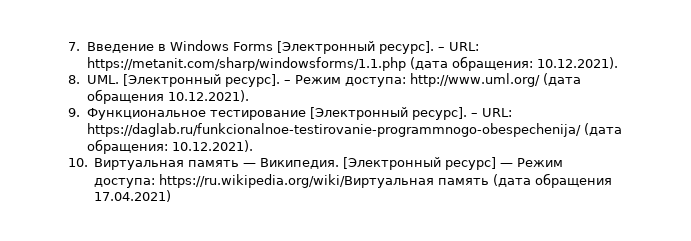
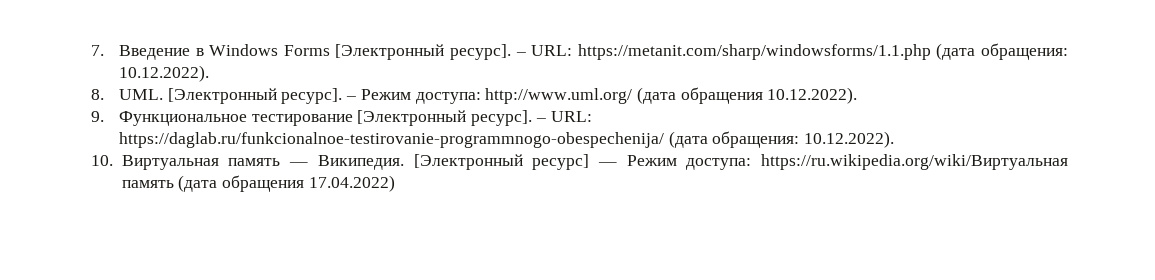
- – URL: https://metanit.com/sharp/windowsforms/1.1.php (дата обращения: 10.12.2021).
+ – URL: https://metanit.com/sharp/windowsforms/1.1.php (дата обращения: 10.12.2022).
- – Режим доступа: http://www.uml.org/ (дата обращения 10.12.2021).
+ – Режим доступа: http://www.uml.org/ (дата обращения 10.12.2022).
- – URL: https://daglab.ru/funkcionalnoe-testirovanie-programmnogo-obespechenija/ (дата обращения: 10.12.2021).
+ – URL: https://daglab.ru/funkcionalnoe-testirovanie-programmnogo-obespechenija/ (дата обращения: 10.12.2022).
- [Электронный ресурс] — Режим доступа: https://ru.wikipedia.org/wiki/Виртуальная память (дата обращения 17.04.2021)
+ [Электронный ресурс] — Режим доступа: https://ru.wikipedia.org/wiki/Виртуальная память (дата обращения 17.04.2022)

